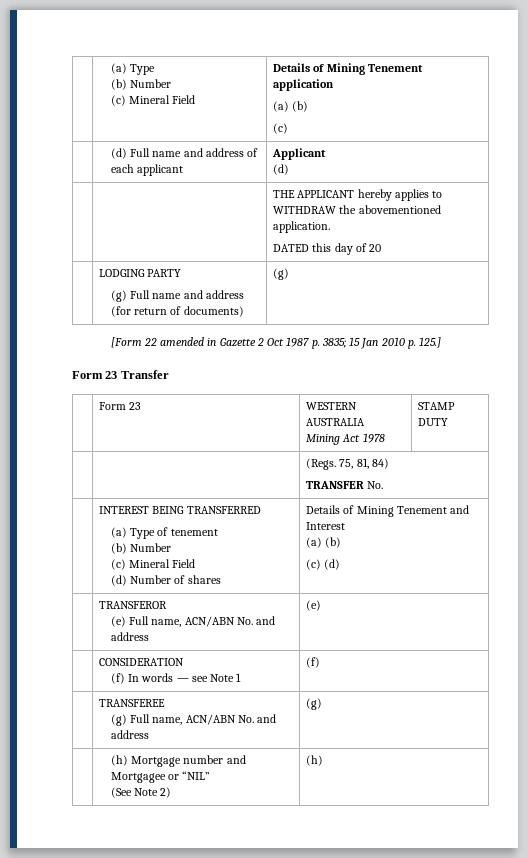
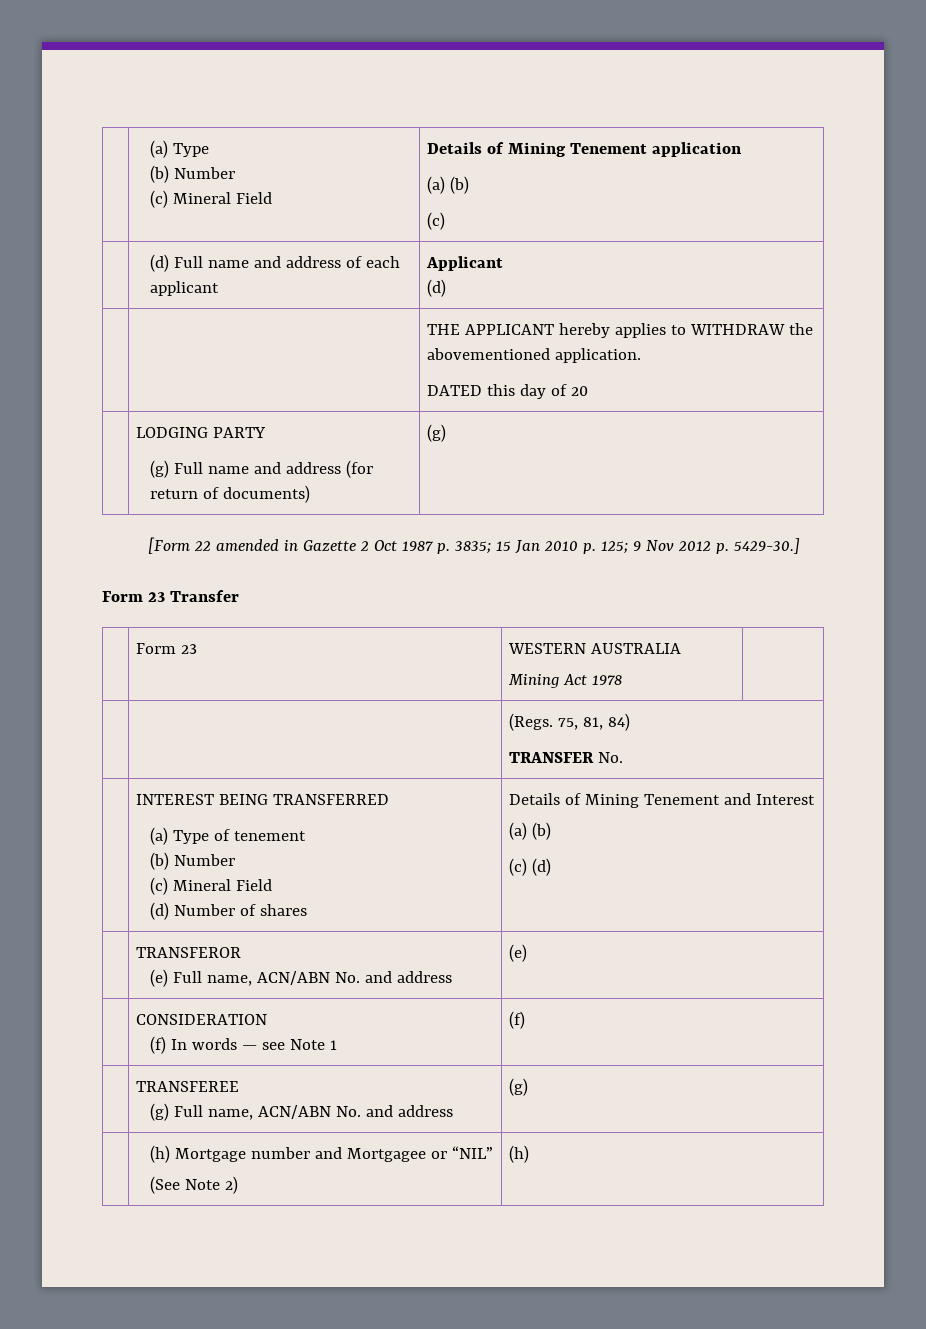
- [Form 22 amended in Gazette 2 Oct 1987 p. 3835; 15 Jan 2010 p. 125.]
+ [Form 22 amended in Gazette 2 Oct 1987 p. 3835; 15 Jan 2010 p. 125; 9 Nov 2012 p. 5429-30.]
  | Form 23 | WESTERN AUSTRALIA
- Mining Act 1978 | STAMP DUTY
+ Mining Act 1978 |

